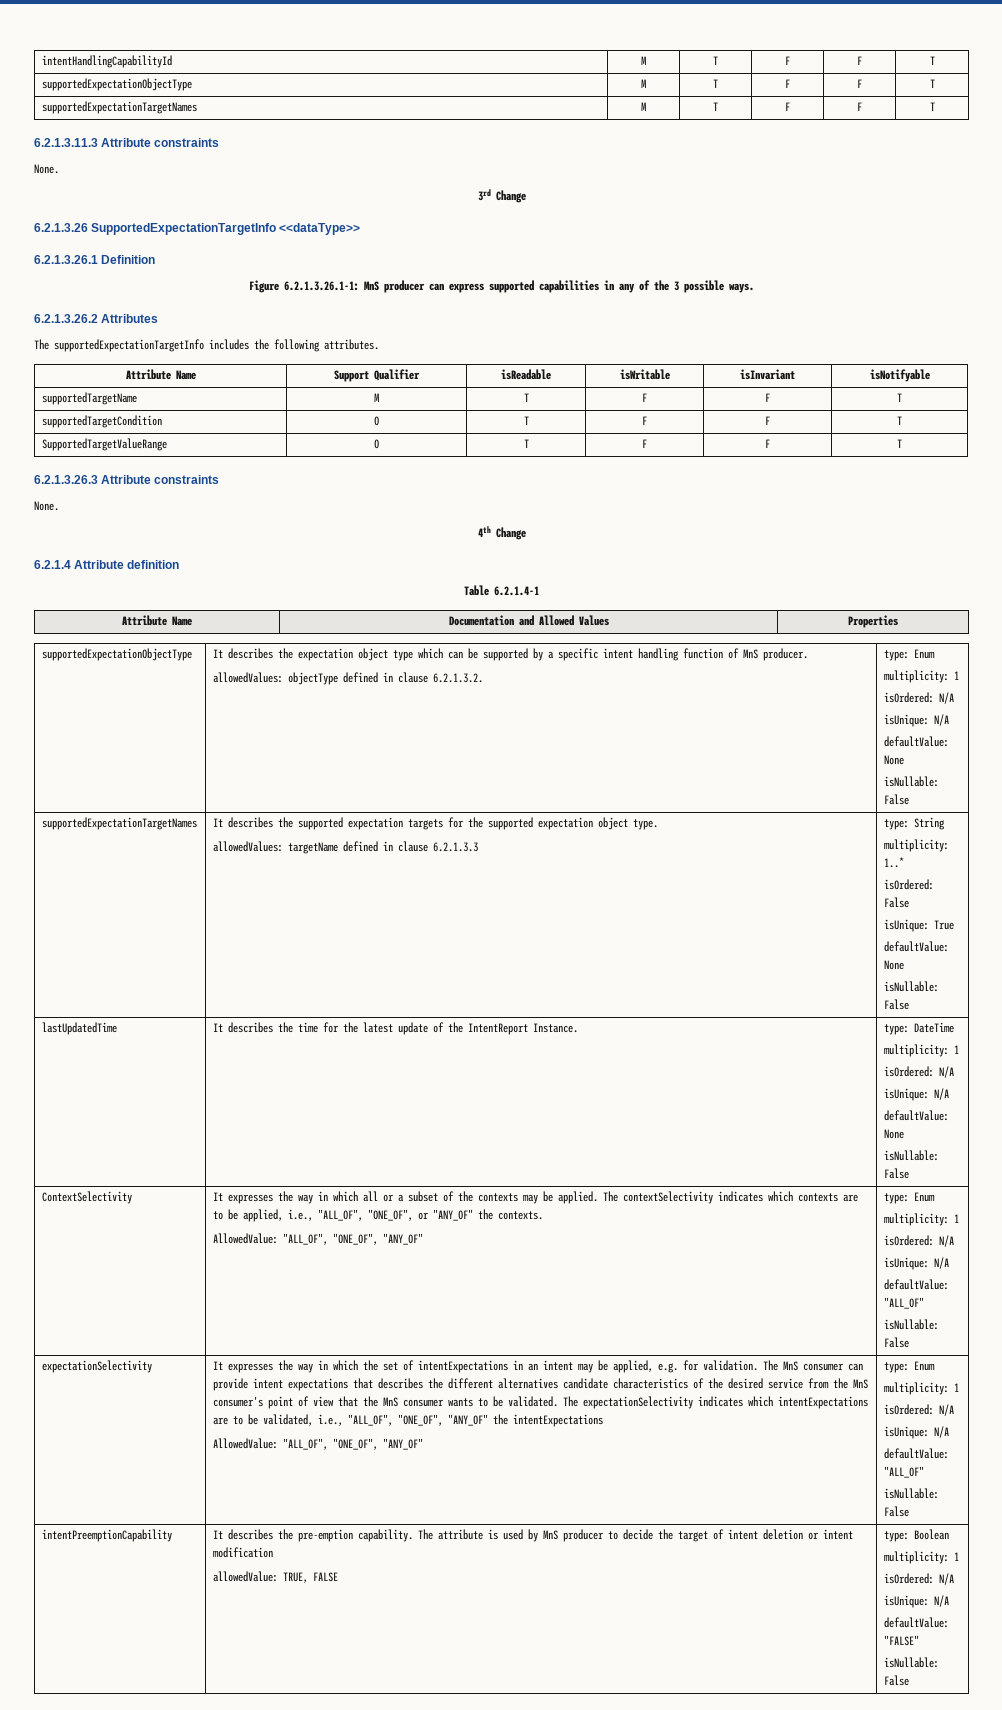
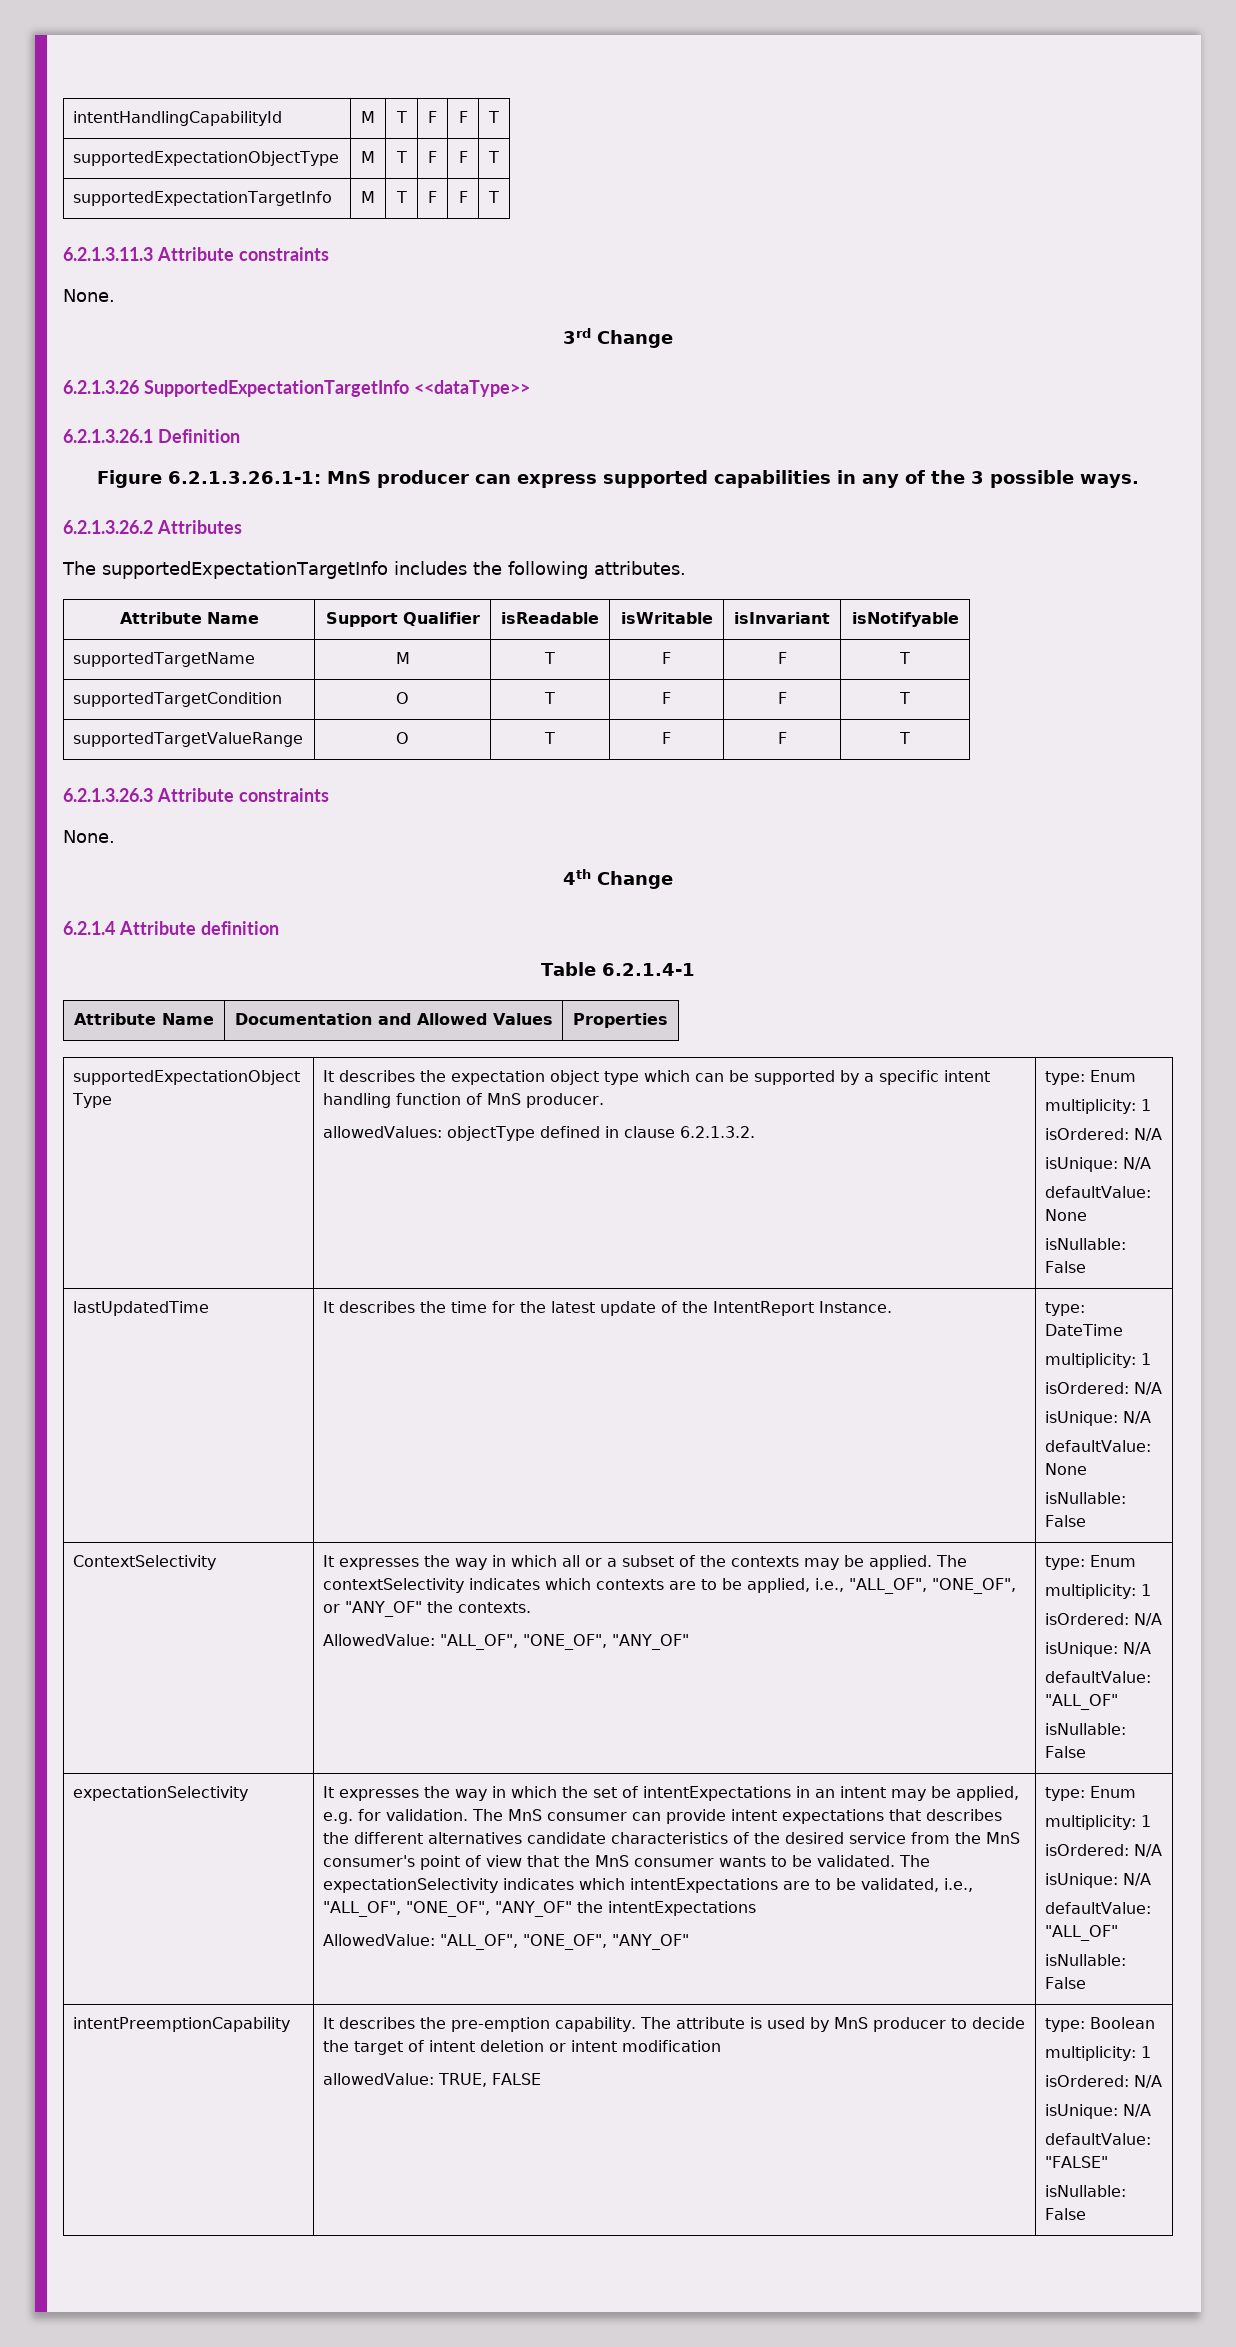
- supportedExpectationTargetNames | M | T | F | F | T
+ supportedExpectationTargetInfo | M | T | F | F | T
- SupportedTargetValueRange | O | T | F | F | T
+ supportedTargetValueRange | O | T | F | F | T
- supportedExpectationTargetNames | It describes the supported expectation targets for the supported expectation object type.
- allowedValues: targetName defined in clause 6.2.1.3.3 | type: String
- multiplicity: 1..*
- isOrdered: False
- isUnique: True
- defaultValue: None
- isNullable: False

